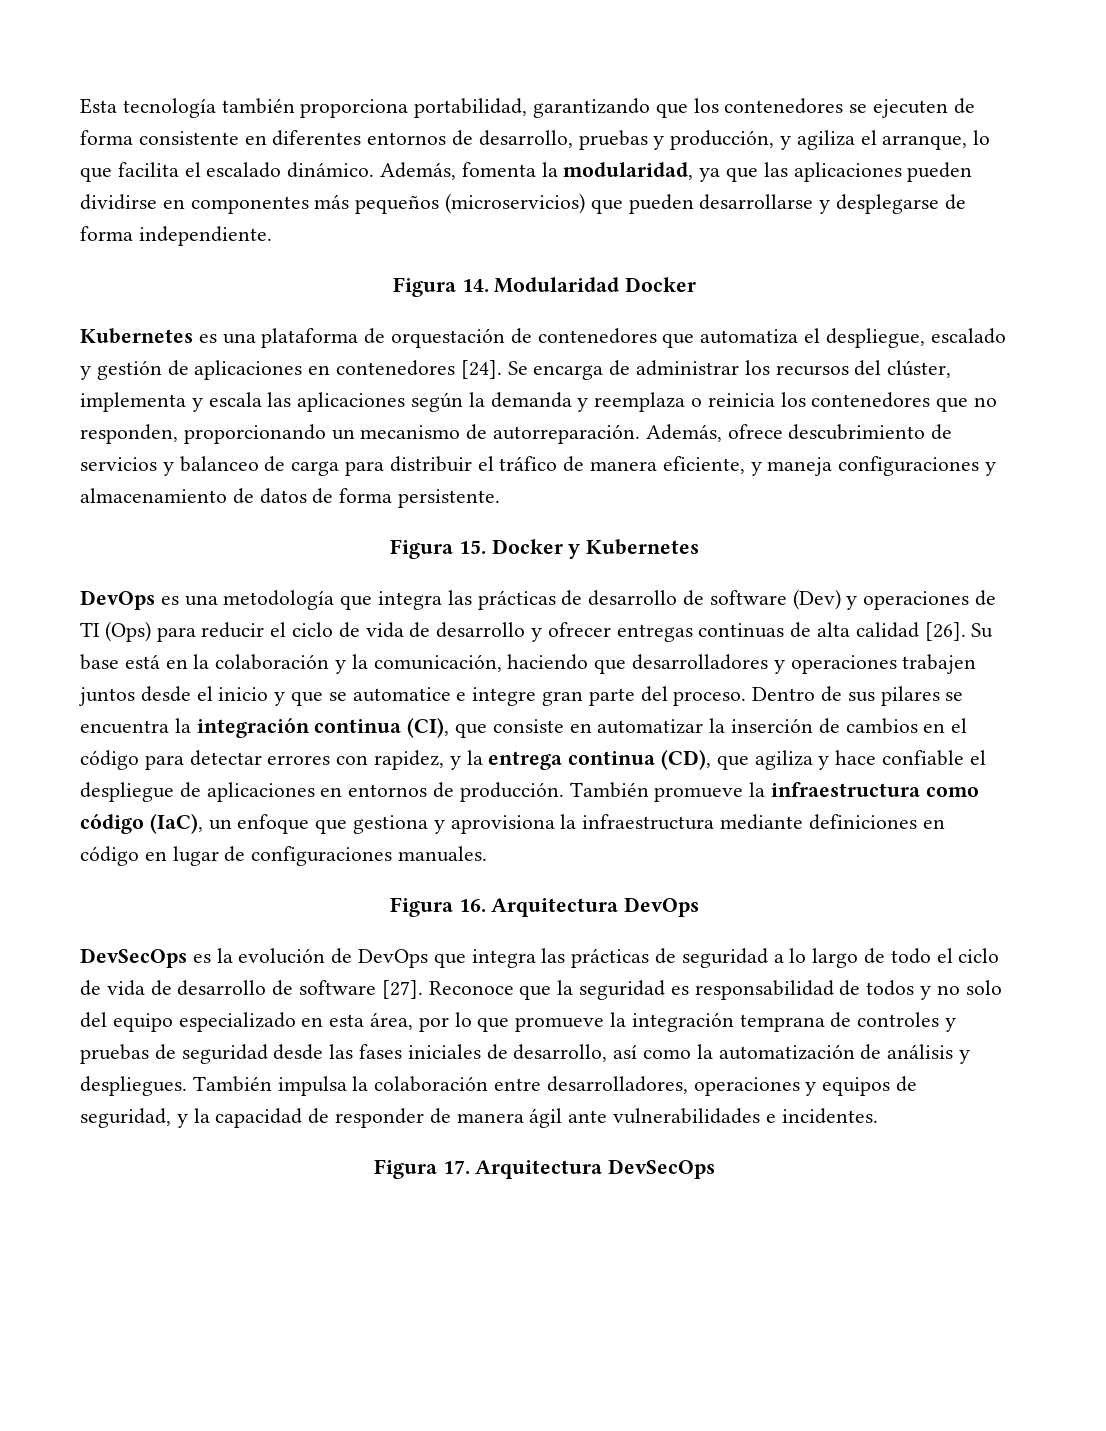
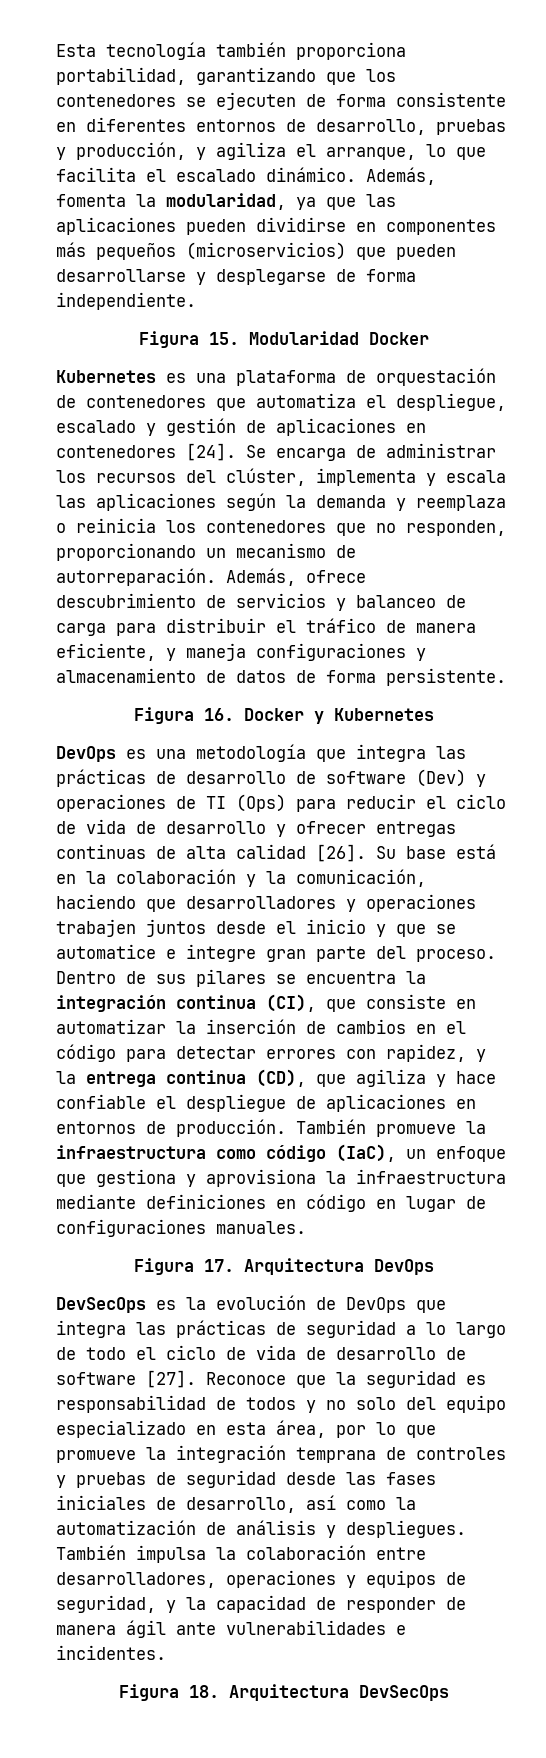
- Figura 14. Modularidad Docker
+ Figura 15. Modularidad Docker
- Figura 15. Docker y Kubernetes
+ Figura 16. Docker y Kubernetes
- Figura 16. Arquitectura DevOps
+ Figura 17. Arquitectura DevOps
- Figura 17. Arquitectura DevSecOps
+ Figura 18. Arquitectura DevSecOps

